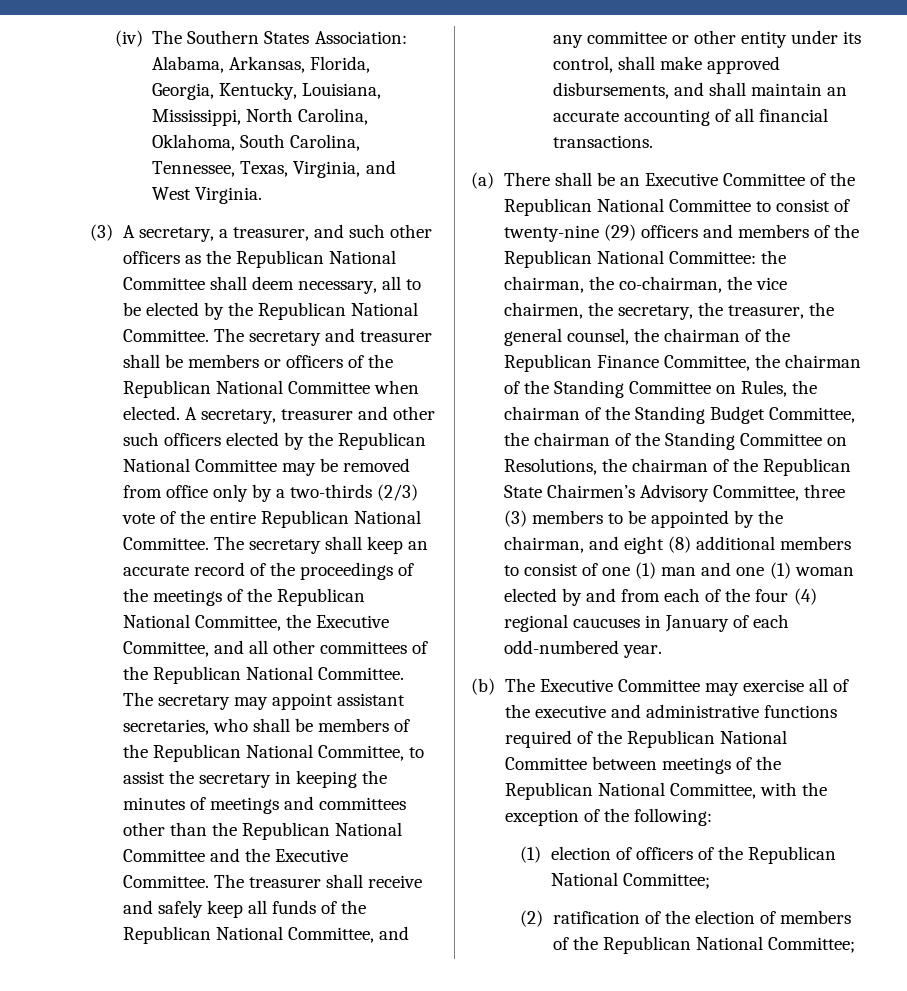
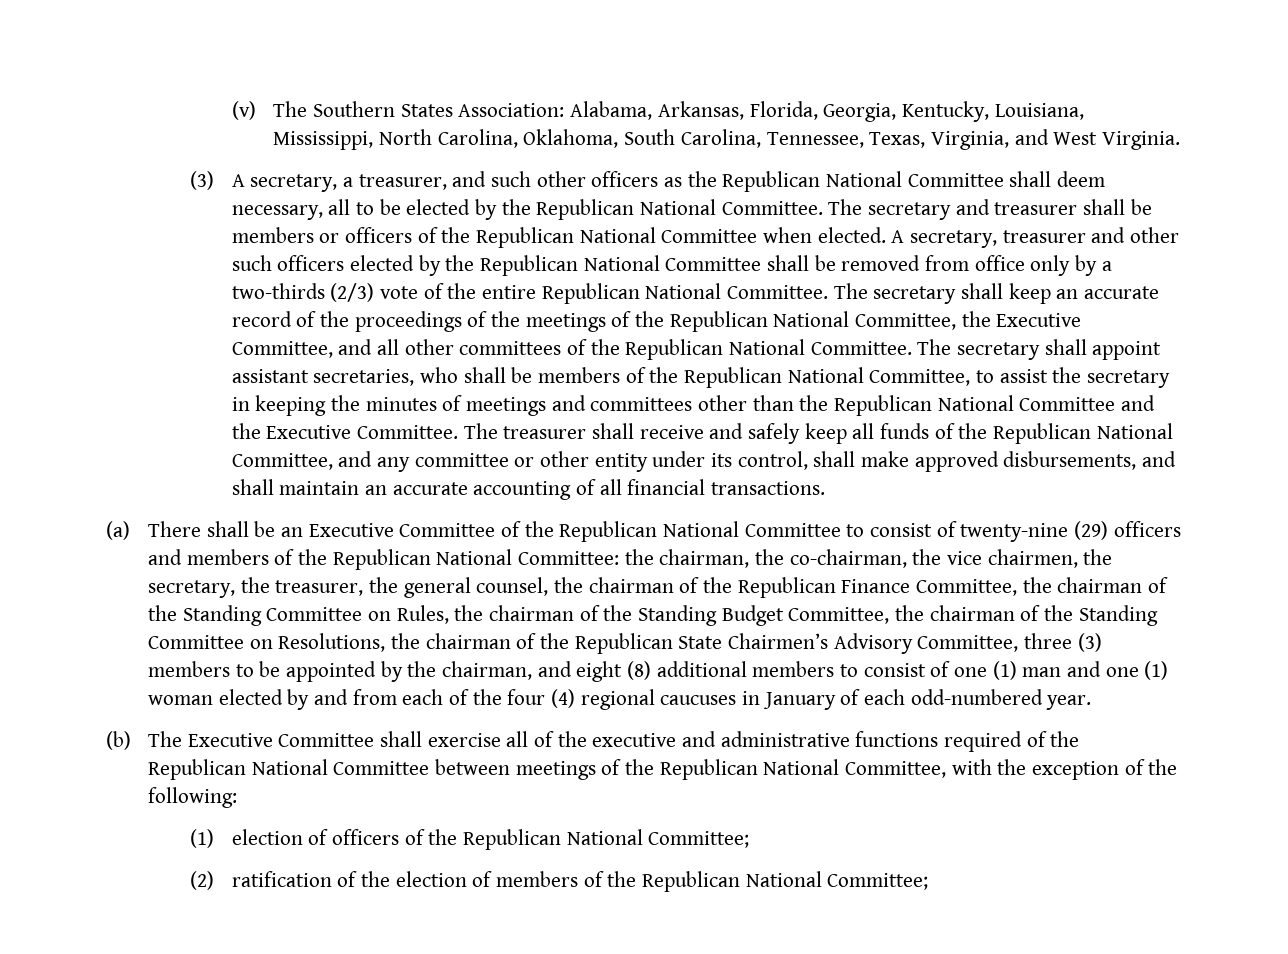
- (iv) The Southern States Association: Alabama, Arkansas, Florida, Georgia, Kentucky, Louisiana, Mississippi, North Carolina, Oklahoma, South Carolina, Tennessee, Texas, Virginia, and West Virginia.
+ (v) The Southern States Association: Alabama, Arkansas, Florida, Georgia, Kentucky, Louisiana, Mississippi, North Carolina, Oklahoma, South Carolina, Tennessee, Texas, Virginia, and West Virginia.
- A secretary, treasurer and other such officers elected by the Republican National Committee may be removed from office only by a two-thirds (2/3) vote of the entire Republican National Committee.
+ A secretary, treasurer and other such officers elected by the Republican National Committee shall be removed from office only by a two-thirds (2/3) vote of the entire Republican National Committee.
- The secretary may appoint assistant secretaries, who shall be members of the Republican National Committee, to assist the secretary in keeping the minutes of meetings and committees other than the Republican National Committee and the Executive Committee.
+ The secretary shall appoint assistant secretaries, who shall be members of the Republican National Committee, to assist the secretary in keeping the minutes of meetings and committees other than the Republican National Committee and the Executive Committee.
- (b) The Executive Committee may exercise all of the executive and administrative functions required of the Republican National Committee between meetings of the Republican National Committee, with the exception of the following:
+ (b) The Executive Committee shall exercise all of the executive and administrative functions required of the Republican National Committee between meetings of the Republican National Committee, with the exception of the following:

